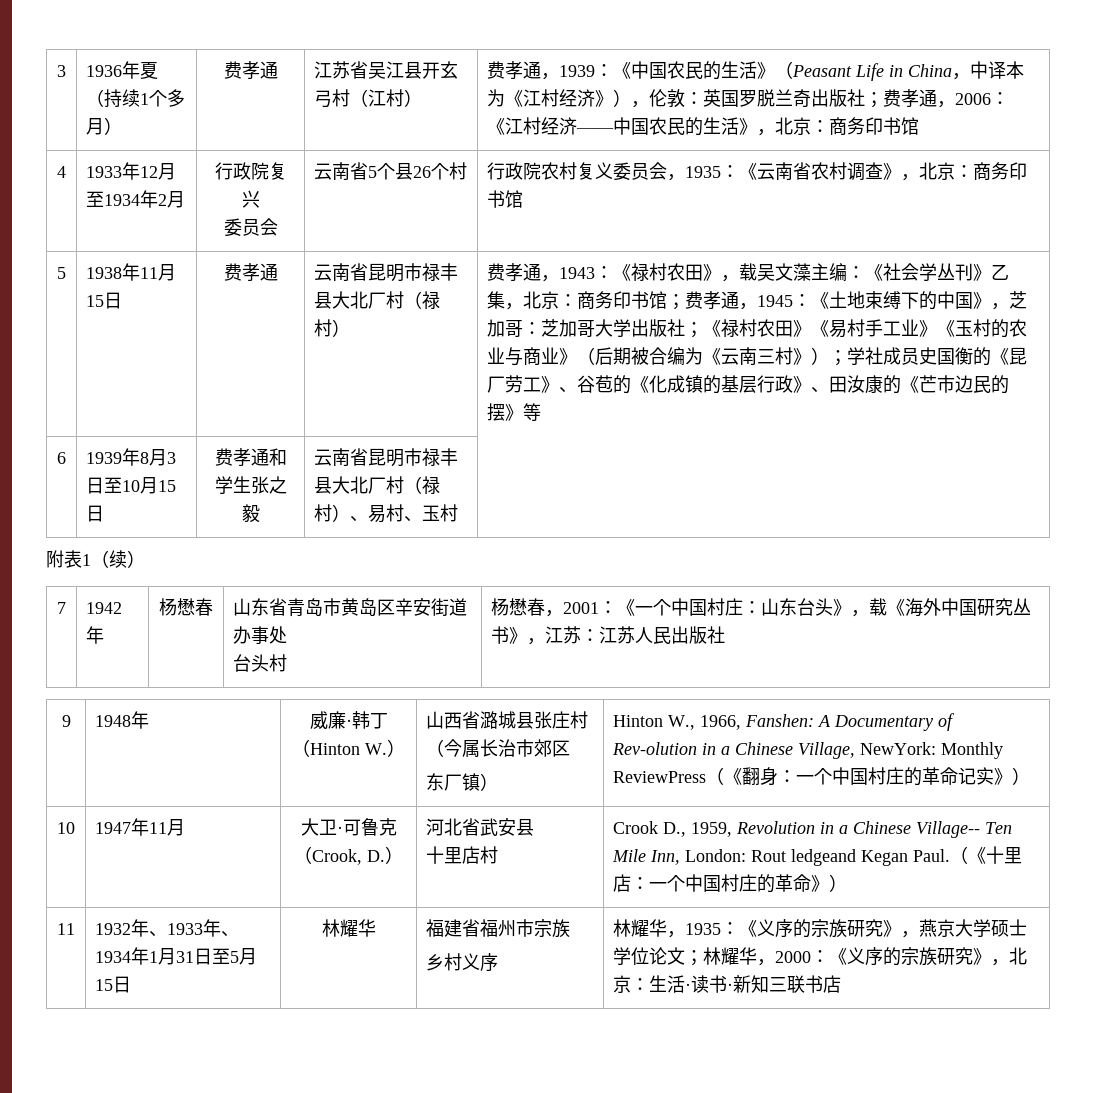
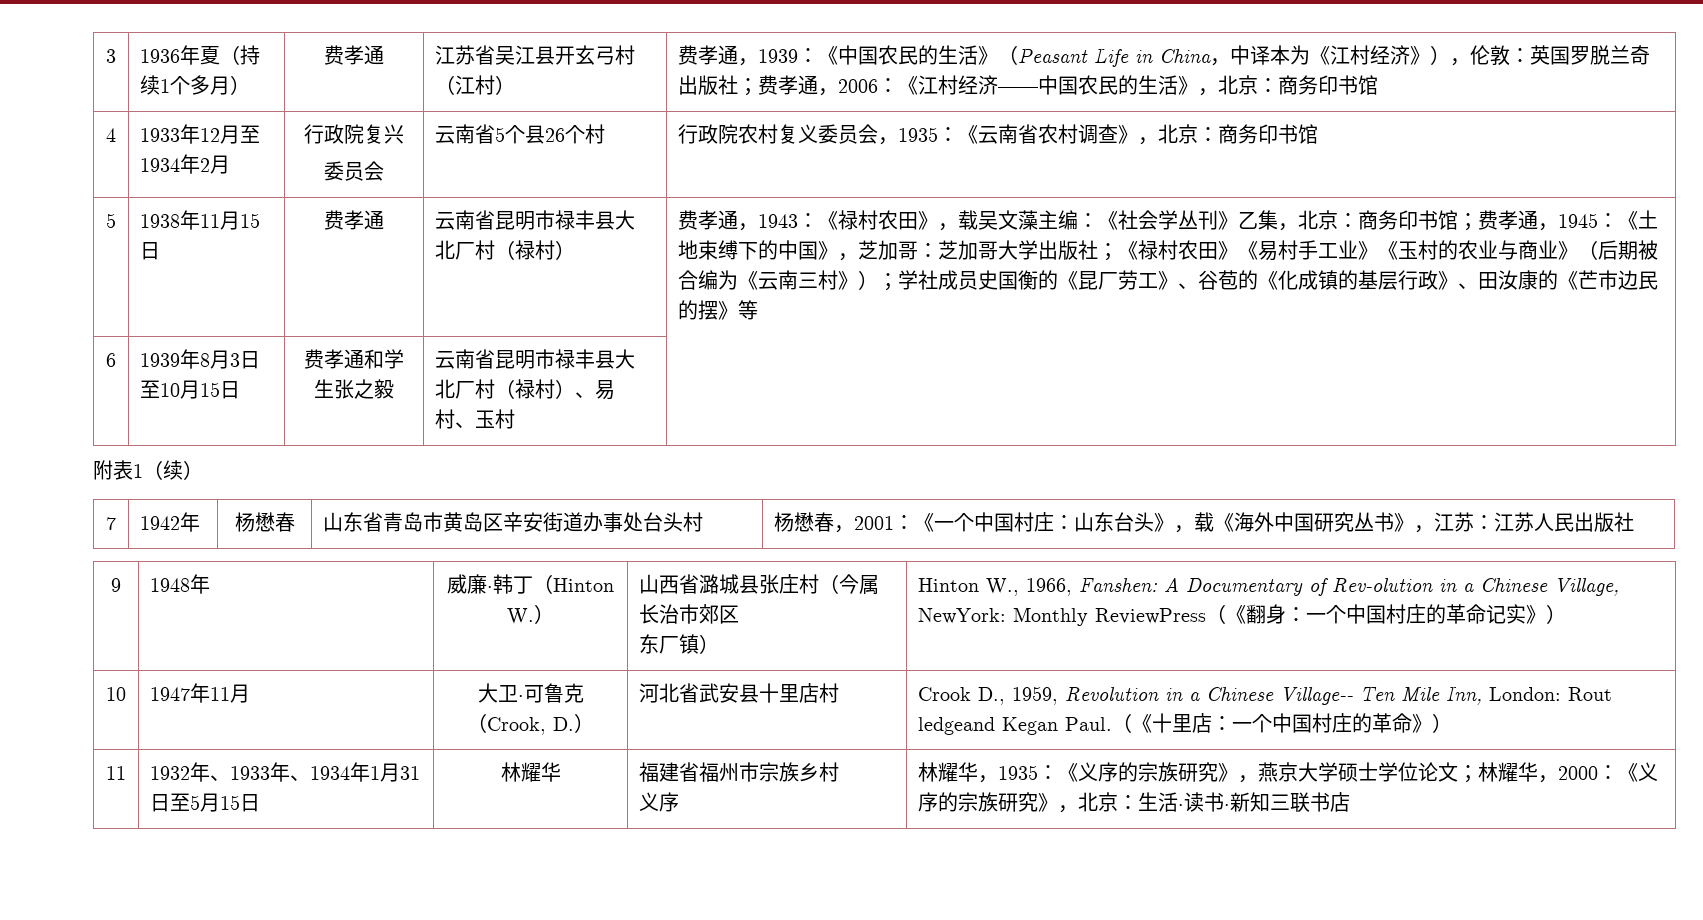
- 7 | 1942年 | 杨懋春 | 山东省青岛市黄岛区辛安街道办事处
- 台头村 | 杨懋春，2001：《一个中国村庄：山东台头》，载《海外中国研究丛书》，江苏：江苏人民出版社
+ 7 | 1942年 | 杨懋春 | 山东省青岛市黄岛区辛安街道办事处台头村 | 杨懋春，2001：《一个中国村庄：山东台头》，载《海外中国研究丛书》，江苏：江苏人民出版社
- 10 | 1947年11月 | 大卫·可鲁克（Crook, D.） | 河北省武安县
- 十里店村 | Crook D., 1959, Revolution in a Chinese Village-- Ten Mile Inn, London: Rout ledgeand Kegan Paul.（《十里店：一个中国村庄的革命》）
+ 10 | 1947年11月 | 大卫·可鲁克（Crook, D.） | 河北省武安县十里店村 | Crook D., 1959, Revolution in a Chinese Village-- Ten Mile Inn, London: Rout ledgeand Kegan Paul.（《十里店：一个中国村庄的革命》）
- 福建省福州市宗族
- 乡村义序
+ 福建省福州市宗族乡村
+ 义序

